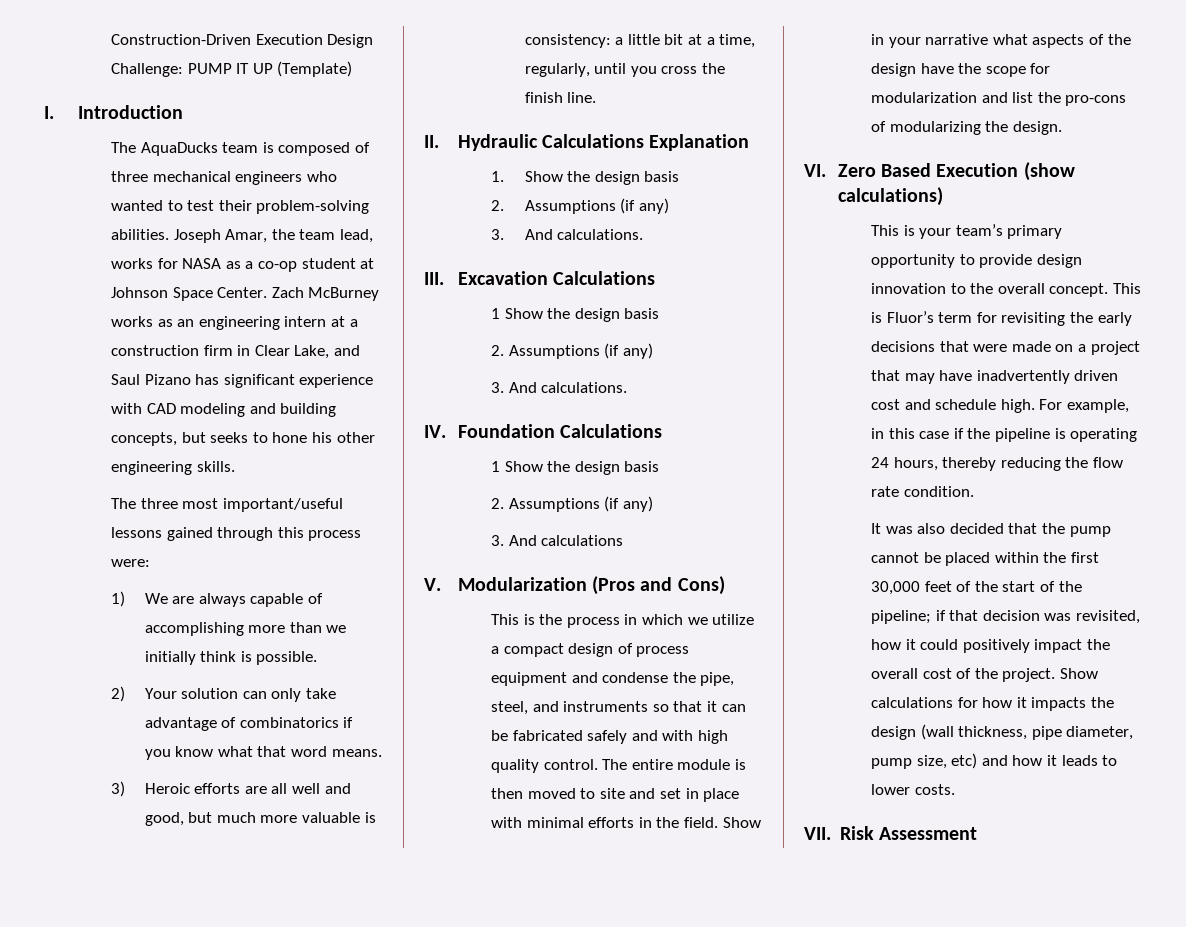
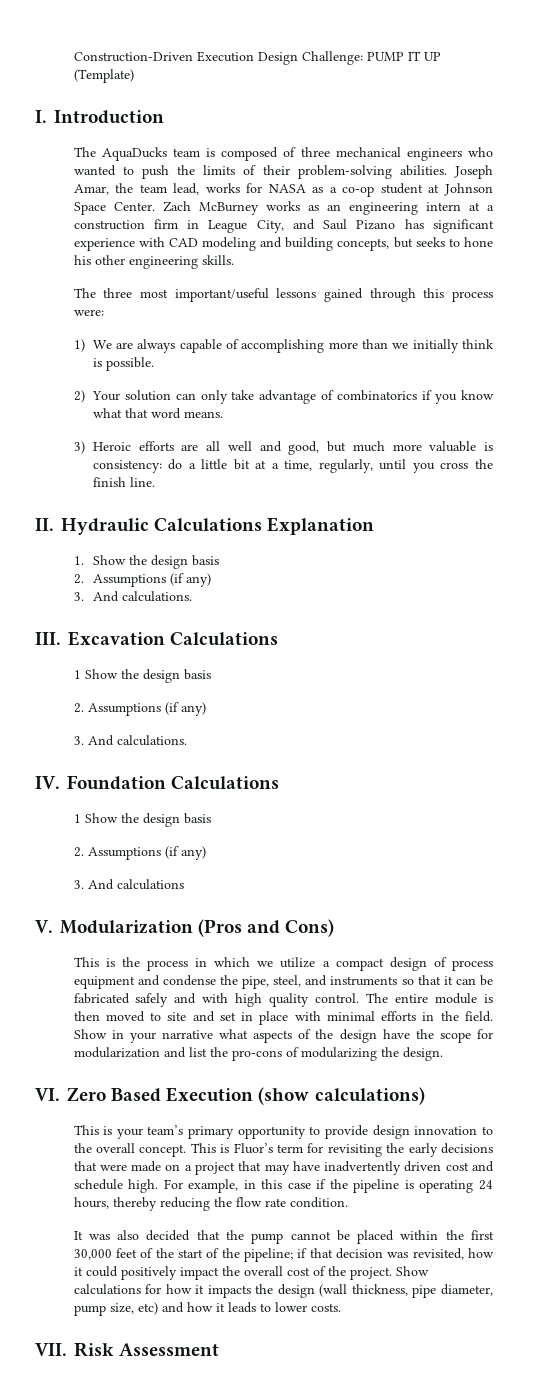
- The AquaDucks team is composed of three mechanical engineers who wanted to test their problem-solving abilities.
+ The AquaDucks team is composed of three mechanical engineers who wanted to push the limits of their problem-solving abilities.
- Zach McBurney works as an engineering intern at a construction firm in Clear Lake, and Saul Pizano has significant experience with CAD modeling and building concepts, but seeks to hone his other engineering skills.
+ Zach McBurney works as an engineering intern at a construction firm in League City, and Saul Pizano has significant experience with CAD modeling and building concepts, but seeks to hone his other engineering skills.
- 3) Heroic efforts are all well and good, but much more valuable is consistency: a little bit at a time, regularly, until you cross the finish line.
+ 3) Heroic efforts are all well and good, but much more valuable is consistency: do a little bit at a time, regularly, until you cross the finish line.

